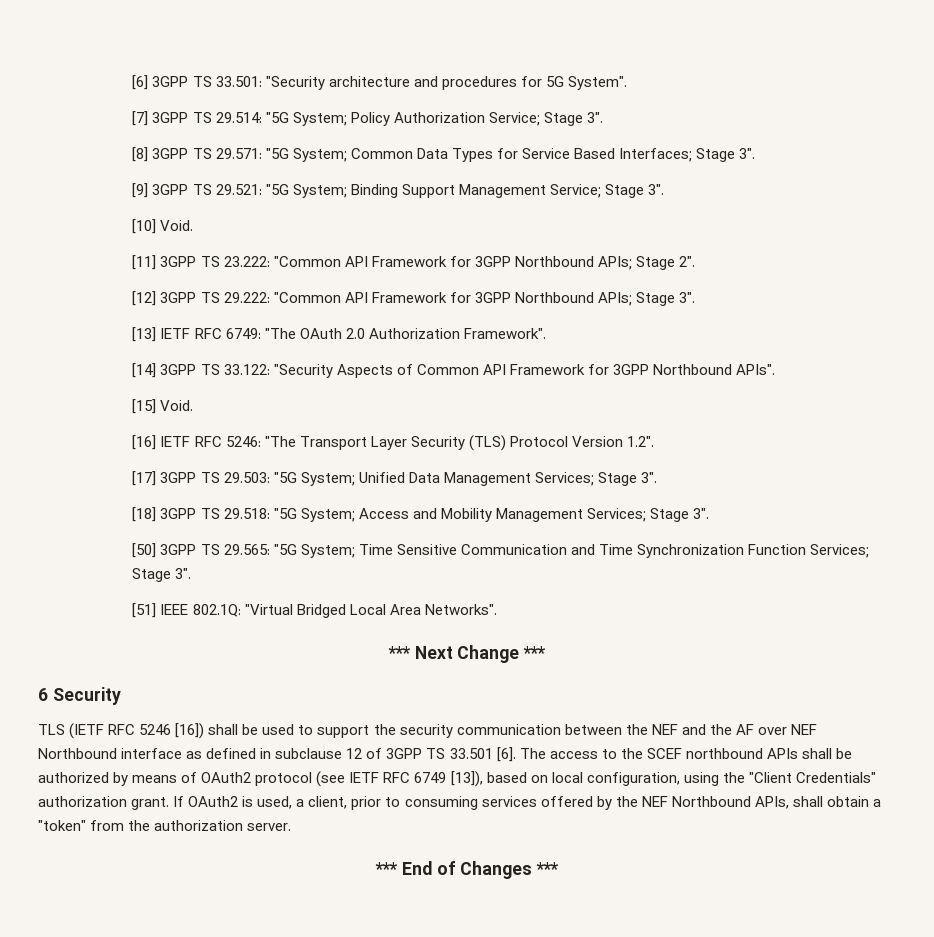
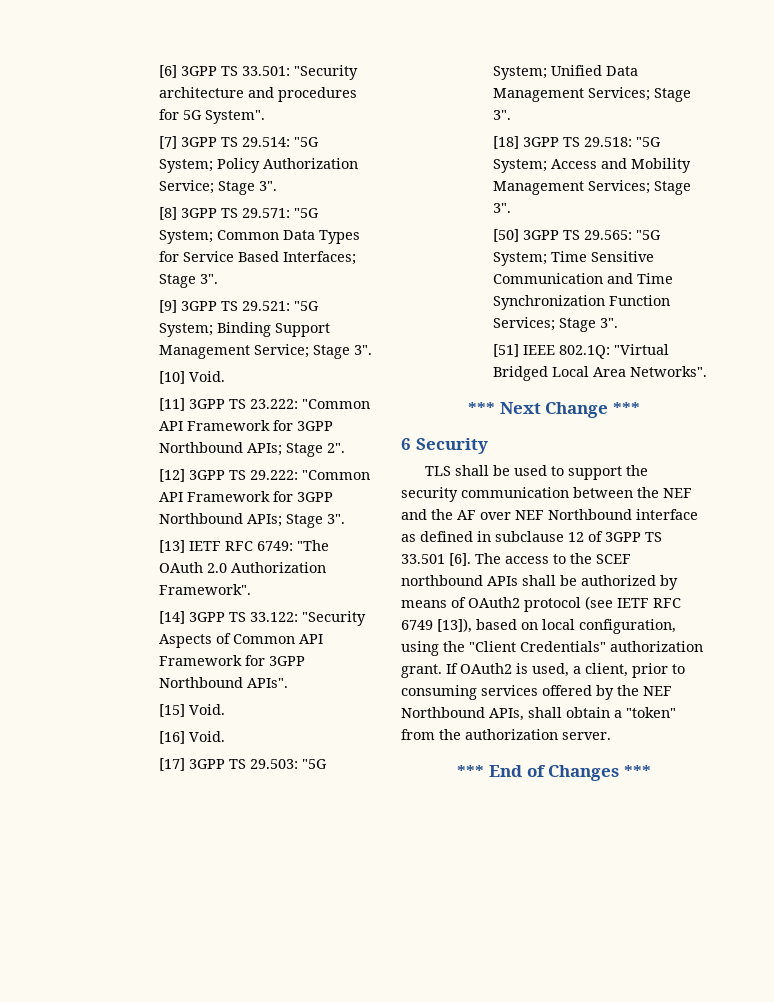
- [16] IETF RFC 5246: "The Transport Layer Security (TLS) Protocol Version 1.2".
+ [16] Void.
- TLS (IETF RFC 5246 [16]) shall be used to support the security communication between the NEF and the AF over NEF Northbound interface as defined in subclause 12 of 3GPP TS 33.501 [6].
+ TLS shall be used to support the security communication between the NEF and the AF over NEF Northbound interface as defined in subclause 12 of 3GPP TS 33.501 [6].

